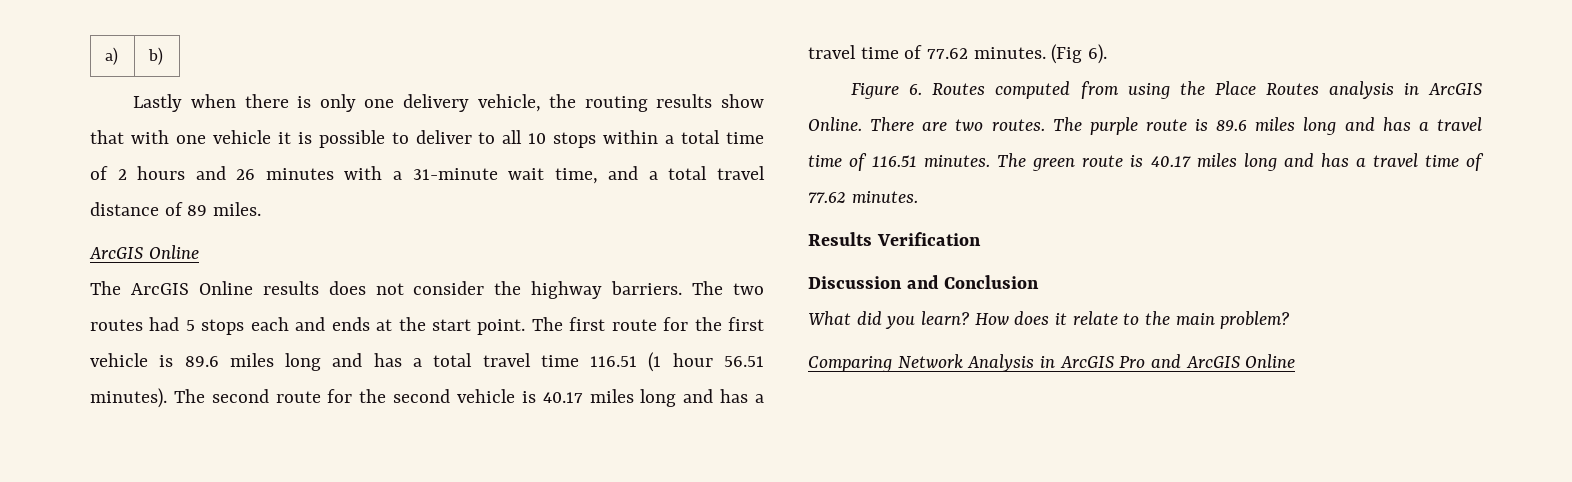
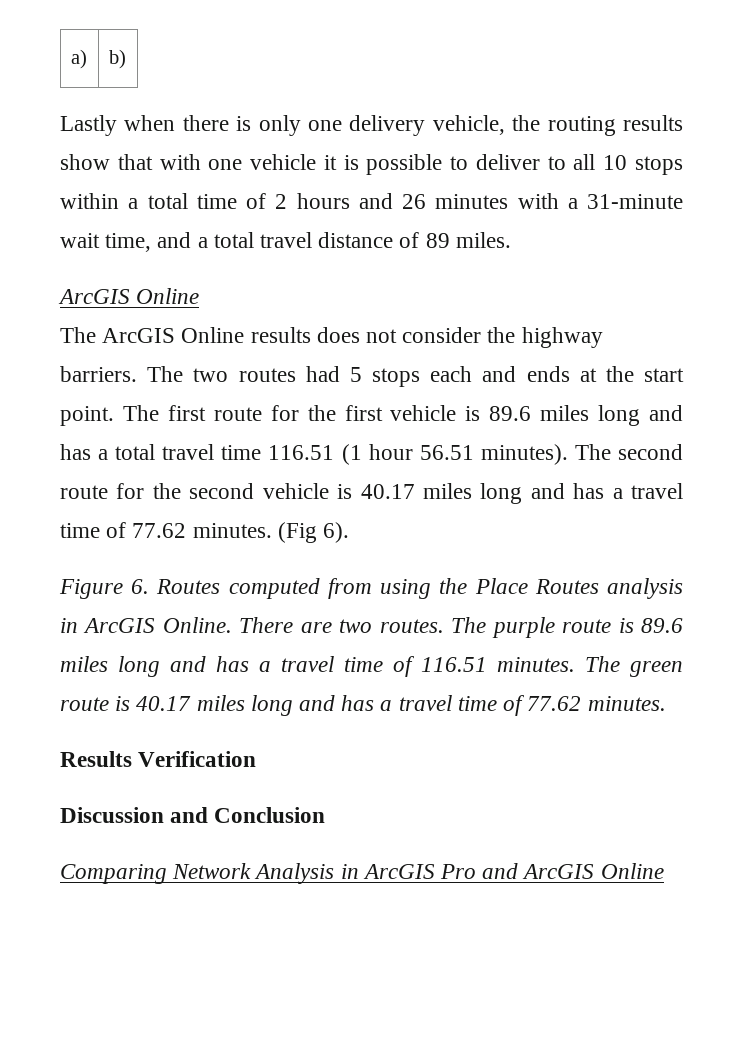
- What did you learn? How does it relate to the main problem?

